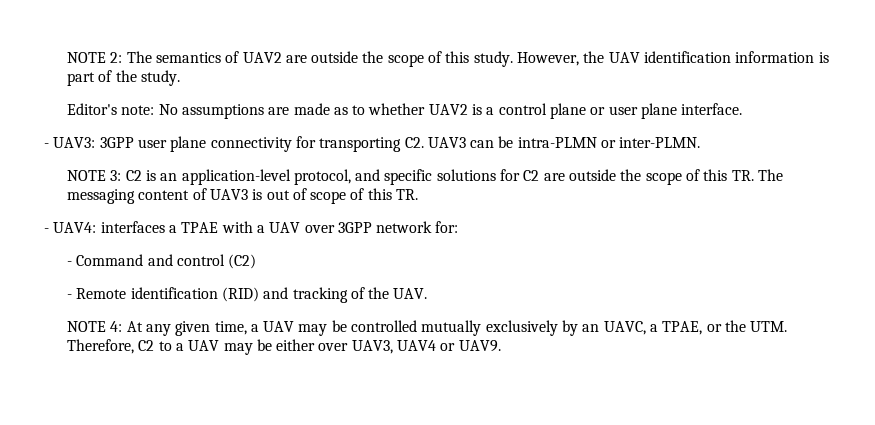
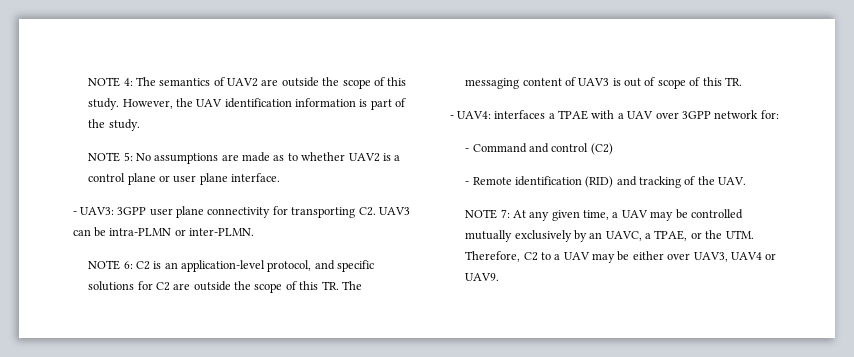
- NOTE 2: The semantics of UAV2 are outside the scope of this study.
+ NOTE 4: The semantics of UAV2 are outside the scope of this study.
- Editor's note: No assumptions are made as to whether UAV2 is a control plane or user plane interface.
+ NOTE 5: No assumptions are made as to whether UAV2 is a control plane or user plane interface.
- NOTE 3: C2 is an application-level protocol, and specific solutions for C2 are outside the scope of this TR. The messaging content of UAV3 is out of scope of this TR.
+ NOTE 6: C2 is an application-level protocol, and specific solutions for C2 are outside the scope of this TR. The messaging content of UAV3 is out of scope of this TR.
- NOTE 4: At any given time, a UAV may be controlled mutually exclusively by an UAVC, a TPAE, or the UTM. Therefore, C2 to a UAV may be either over UAV3, UAV4 or UAV9.
+ NOTE 7: At any given time, a UAV may be controlled mutually exclusively by an UAVC, a TPAE, or the UTM. Therefore, C2 to a UAV may be either over UAV3, UAV4 or UAV9.

